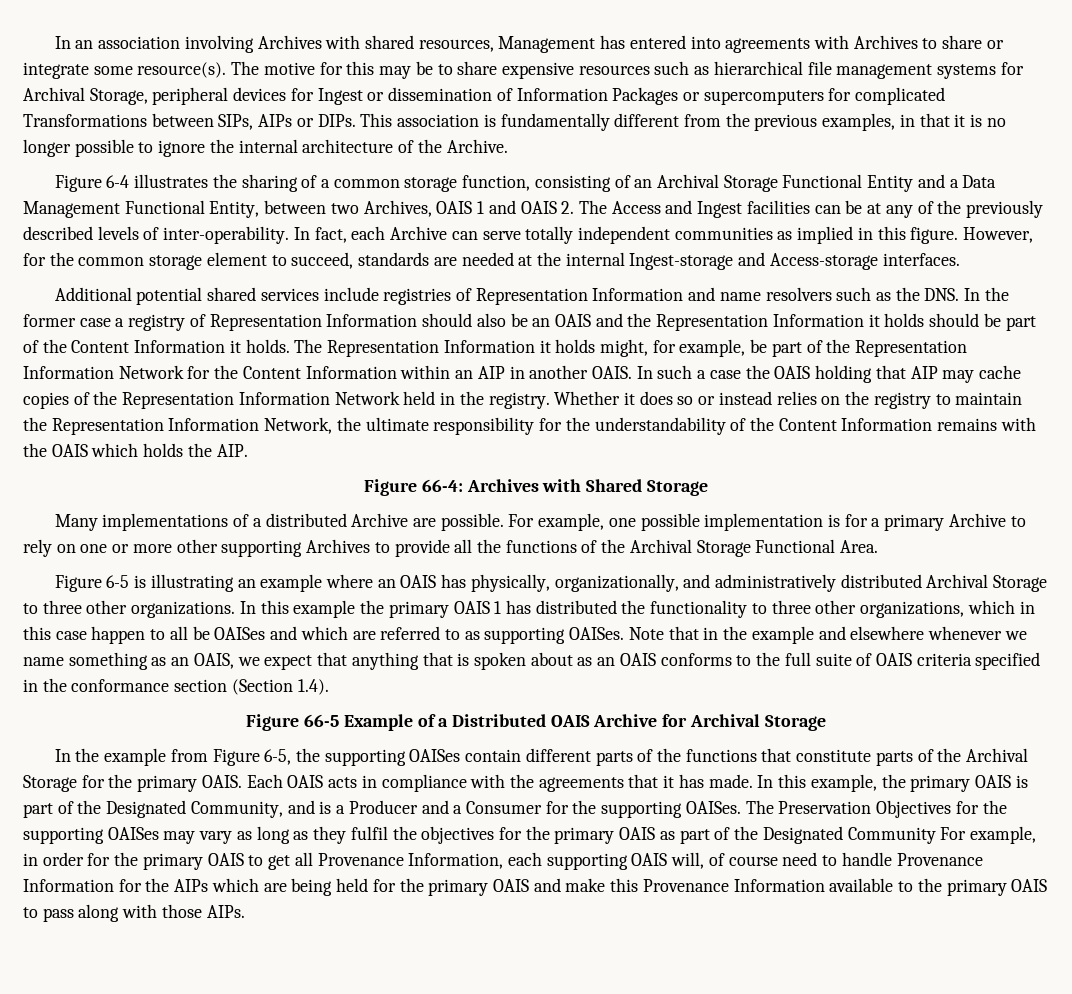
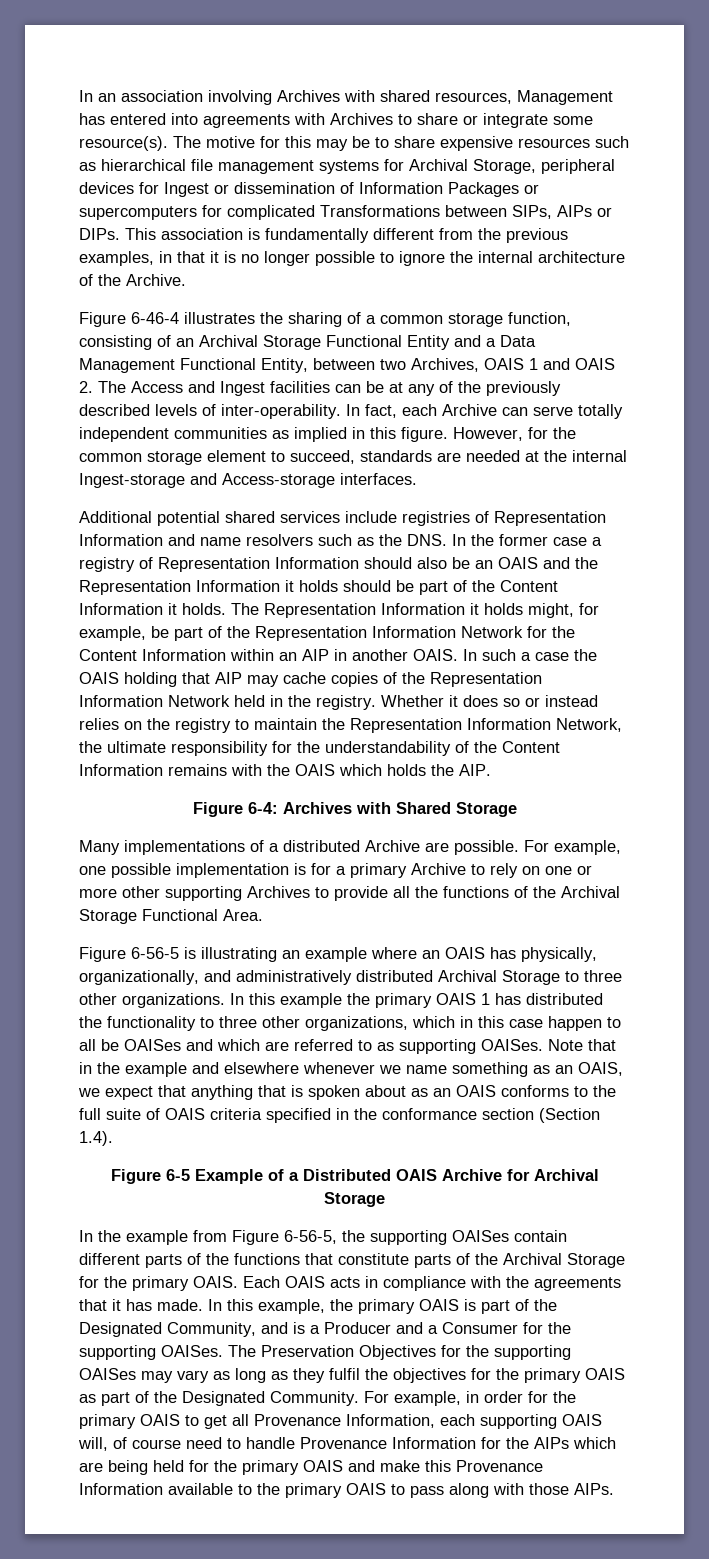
- Figure 6-4 illustrates the sharing of a common storage function, consisting of an Archival Storage Functional Entity and a Data Management Functional Entity, between two Archives, OAIS 1 and OAIS 2. The Access and Ingest facilities can be at any of the previously described levels of inter-operability.
+ Figure 6-46-4 illustrates the sharing of a common storage function, consisting of an Archival Storage Functional Entity and a Data Management Functional Entity, between two Archives, OAIS 1 and OAIS 2. The Access and Ingest facilities can be at any of the previously described levels of inter-operability.
- Figure 66-4: Archives with Shared Storage
+ Figure 6-4: Archives with Shared Storage
- Figure 6-5 is illustrating an example where an OAIS has physically, organizationally, and administratively distributed Archival Storage to three other organizations.
+ Figure 6-56-5 is illustrating an example where an OAIS has physically, organizationally, and administratively distributed Archival Storage to three other organizations.
- Figure 66-5 Example of a Distributed OAIS Archive for Archival Storage
+ Figure 6-5 Example of a Distributed OAIS Archive for Archival Storage
- In the example from Figure 6-5, the supporting OAISes contain different parts of the functions that constitute parts of the Archival Storage for the primary OAIS.
+ In the example from Figure 6-56-5, the supporting OAISes contain different parts of the functions that constitute parts of the Archival Storage for the primary OAIS.
- The Preservation Objectives for the supporting OAISes may vary as long as they fulfil the objectives for the primary OAIS as part of the Designated Community For example, in order for the primary OAIS to get all Provenance Information, each supporting OAIS will, of course need to handle Provenance Information for the AIPs which are being held for the primary OAIS and make this Provenance Information available to the primary OAIS to pass along with those AIPs.
+ The Preservation Objectives for the supporting OAISes may vary as long as they fulfil the objectives for the primary OAIS as part of the Designated Community. For example, in order for the primary OAIS to get all Provenance Information, each supporting OAIS will, of course need to handle Provenance Information for the AIPs which are being held for the primary OAIS and make this Provenance Information available to the primary OAIS to pass along with those AIPs.

